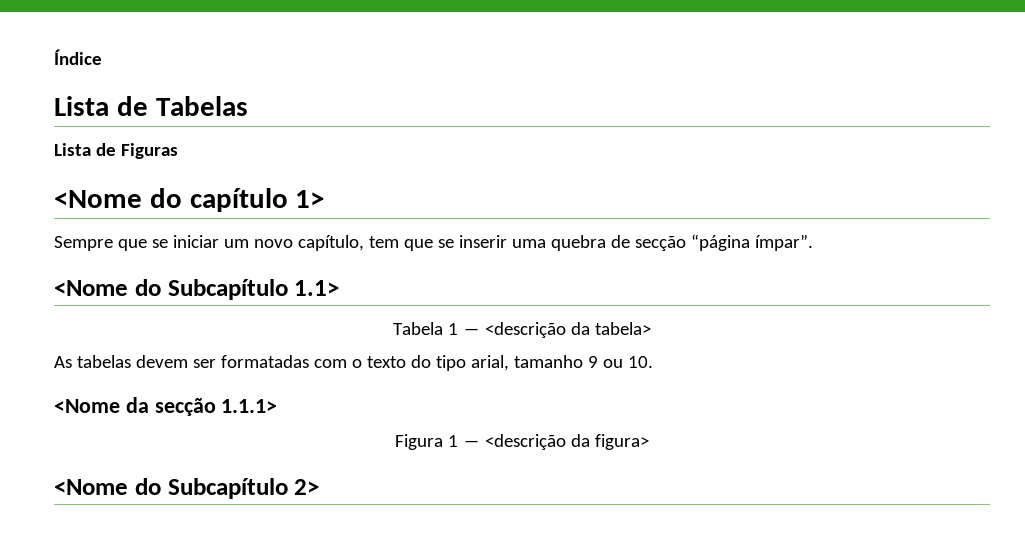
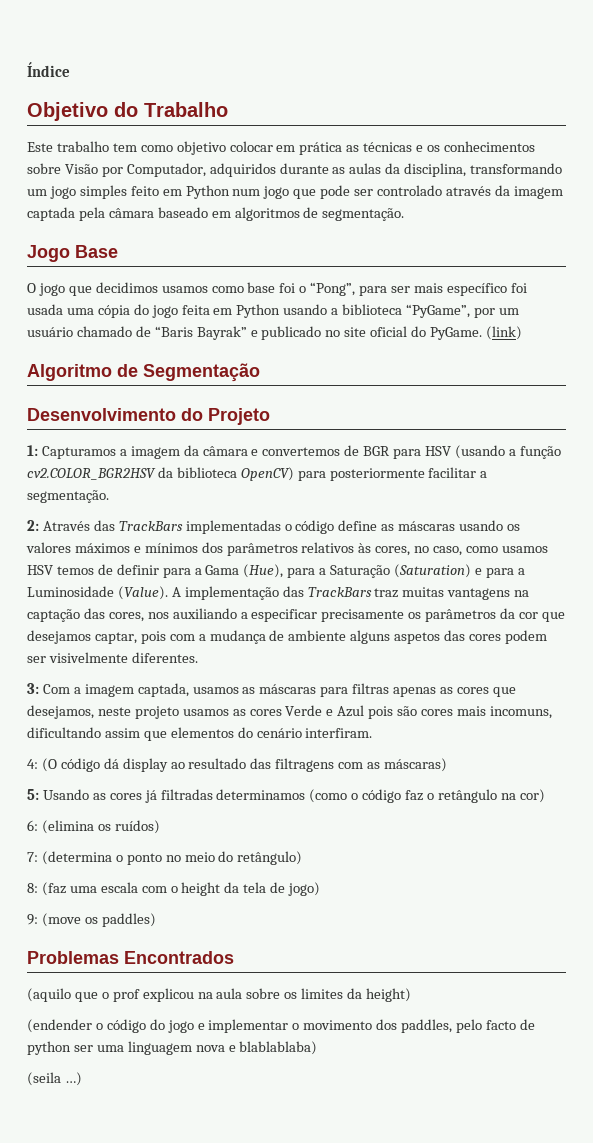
- Lista de Tabelas
- Lista de Figuras
- <Nome do capítulo 1>
- Sempre que se iniciar um novo capítulo, tem que se inserir uma quebra de secção “página ímpar”.
- <Nome do Subcapítulo 1.1>
- Tabela 1 ― <descrição da tabela>
- As tabelas devem ser formatadas com o texto do tipo arial, tamanho 9 ou 10.
- <Nome da secção 1.1.1>
- Figura 1 ― <descrição da figura>
- <Nome do Subcapítulo 2>
+ Objetivo do Trabalho
+ Este trabalho tem como objetivo colocar em prática as técnicas e os conhecimentos sobre Visão por Computador, adquiridos durante as aulas da disciplina, transformando um jogo simples feito em Python num jogo que pode ser controlado através da imagem captada pela câmara baseado em algoritmos de segmentação.
+ Jogo Base
+ O jogo que decidimos usamos como base foi o “Pong”, para ser mais específico foi usada uma cópia do jogo feita em Python usando a biblioteca “PyGame”, por um usuário chamado de “Baris Bayrak” e publicado no site oficial do PyGame. (link)
+ Algoritmo de Segmentação
+ Desenvolvimento do Projeto
+ 1: Capturamos a imagem da câmara e convertemos de BGR para HSV (usando a função cv2.COLOR_BGR2HSV da biblioteca OpenCV) para posteriormente facilitar a segmentação.
+ 2: Através das TrackBars implementadas o código define as máscaras usando os valores máximos e mínimos dos parâmetros relativos às cores, no caso, como usamos HSV temos de definir para a Gama (Hue), para a Saturação (Saturation) e para a Luminosidade (Value). A implementação das TrackBars traz muitas vantagens na captação das cores, nos auxiliando a especificar precisamente os parâmetros da cor que desejamos captar, pois com a mudança de ambiente alguns aspetos das cores podem ser visivelmente diferentes.
+ 3: Com a imagem captada, usamos as máscaras para filtras apenas as cores que desejamos, neste projeto usamos as cores Verde e Azul pois são cores mais incomuns, dificultando assim que elementos do cenário interfiram.
+ 4: (O código dá display ao resultado das filtragens com as máscaras)
+ 5: Usando as cores já filtradas determinamos (como o código faz o retângulo na cor)
+ 6: (elimina os ruídos)
+ 7: (determina o ponto no meio do retângulo)
+ 8: (faz uma escala com o height da tela de jogo)
+ 9: (move os paddles)
+ Problemas Encontrados
+ (aquilo que o prof explicou na aula sobre os limites da height)
+ (endender o código do jogo e implementar o movimento dos paddles, pelo facto de python ser uma linguagem nova e blablablaba)
+ (seila …)

